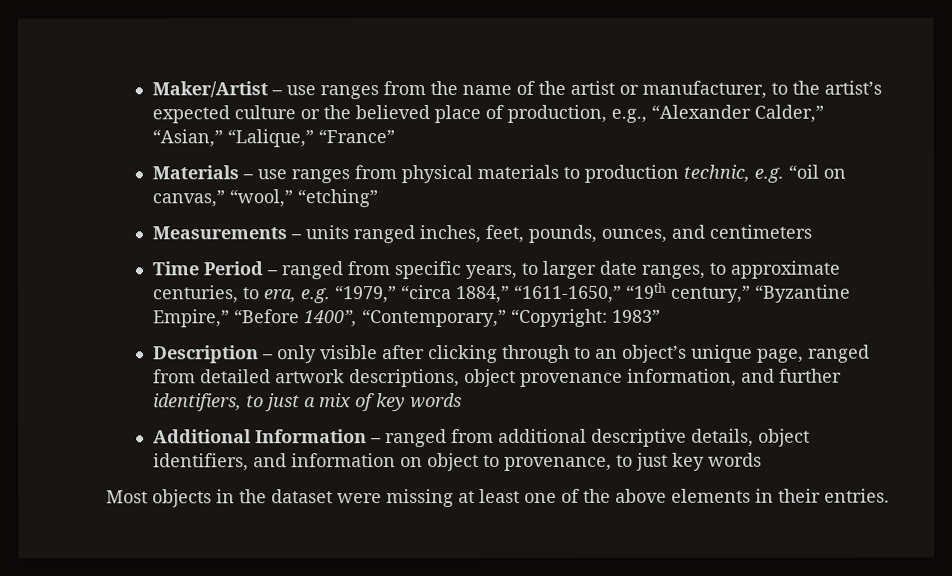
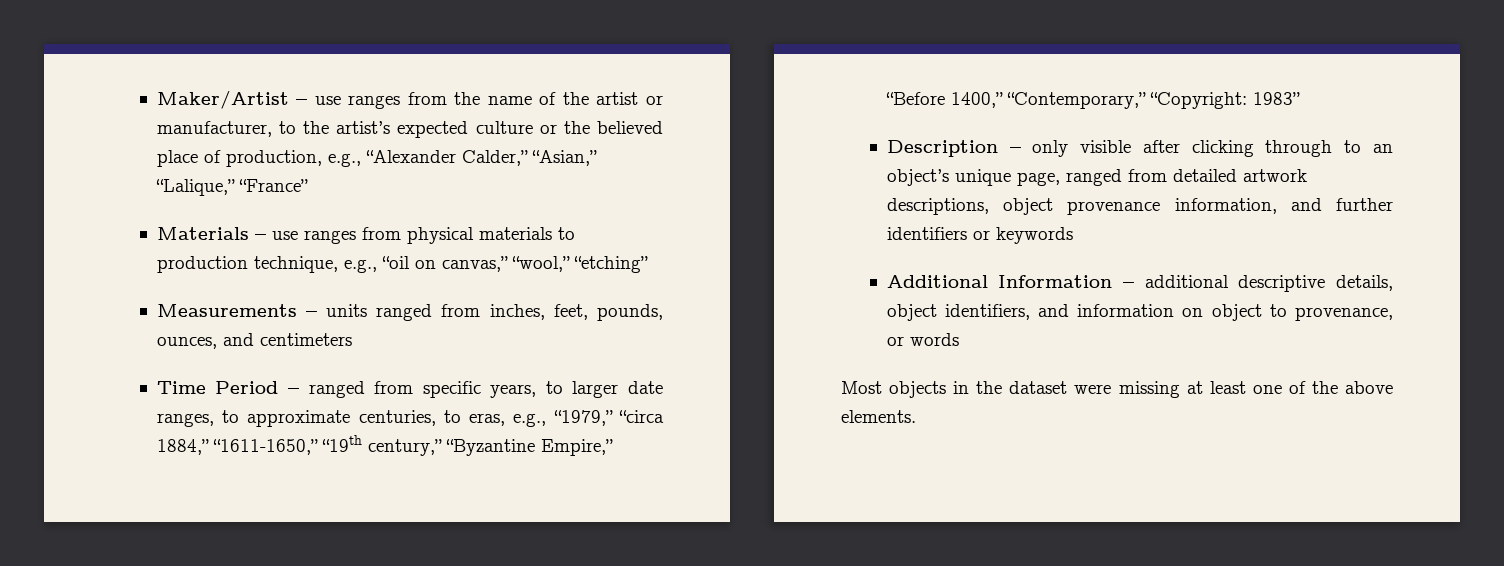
- Materials – use ranges from physical materials to production technic, e.g. “oil on canvas,” “wool,” “etching”
+ Materials – use ranges from physical materials to production technique, e.g., “oil on canvas,” “wool,” “etching”
- Measurements – units ranged inches, feet, pounds, ounces, and centimeters
+ Measurements – units ranged from inches, feet, pounds, ounces, and centimeters
- Time Period – ranged from specific years, to larger date ranges, to approximate centuries, to era, e.g. “1979,” “circa 1884,” “1611-1650,” “19th century,” “Byzantine Empire,” “Before 1400”, “Contemporary,” “Copyright: 1983”
+ Time Period – ranged from specific years, to larger date ranges, to approximate centuries, to eras, e.g., “1979,” “circa 1884,” “1611-1650,” “19th century,” “Byzantine Empire,” “Before 1400,” “Contemporary,” “Copyright: 1983”
- Description – only visible after clicking through to an object’s unique page, ranged from detailed artwork descriptions, object provenance information, and further identifiers, to just a mix of key words
+ Description – only visible after clicking through to an object’s unique page, ranged from detailed artwork descriptions, object provenance information, and further identifiers or keywords
- Additional Information – ranged from additional descriptive details, object identifiers, and information on object to provenance, to just key words
+ Additional Information – additional descriptive details, object identifiers, and information on object to provenance, or words
- Most objects in the dataset were missing at least one of the above elements in their entries.
+ Most objects in the dataset were missing at least one of the above elements.

